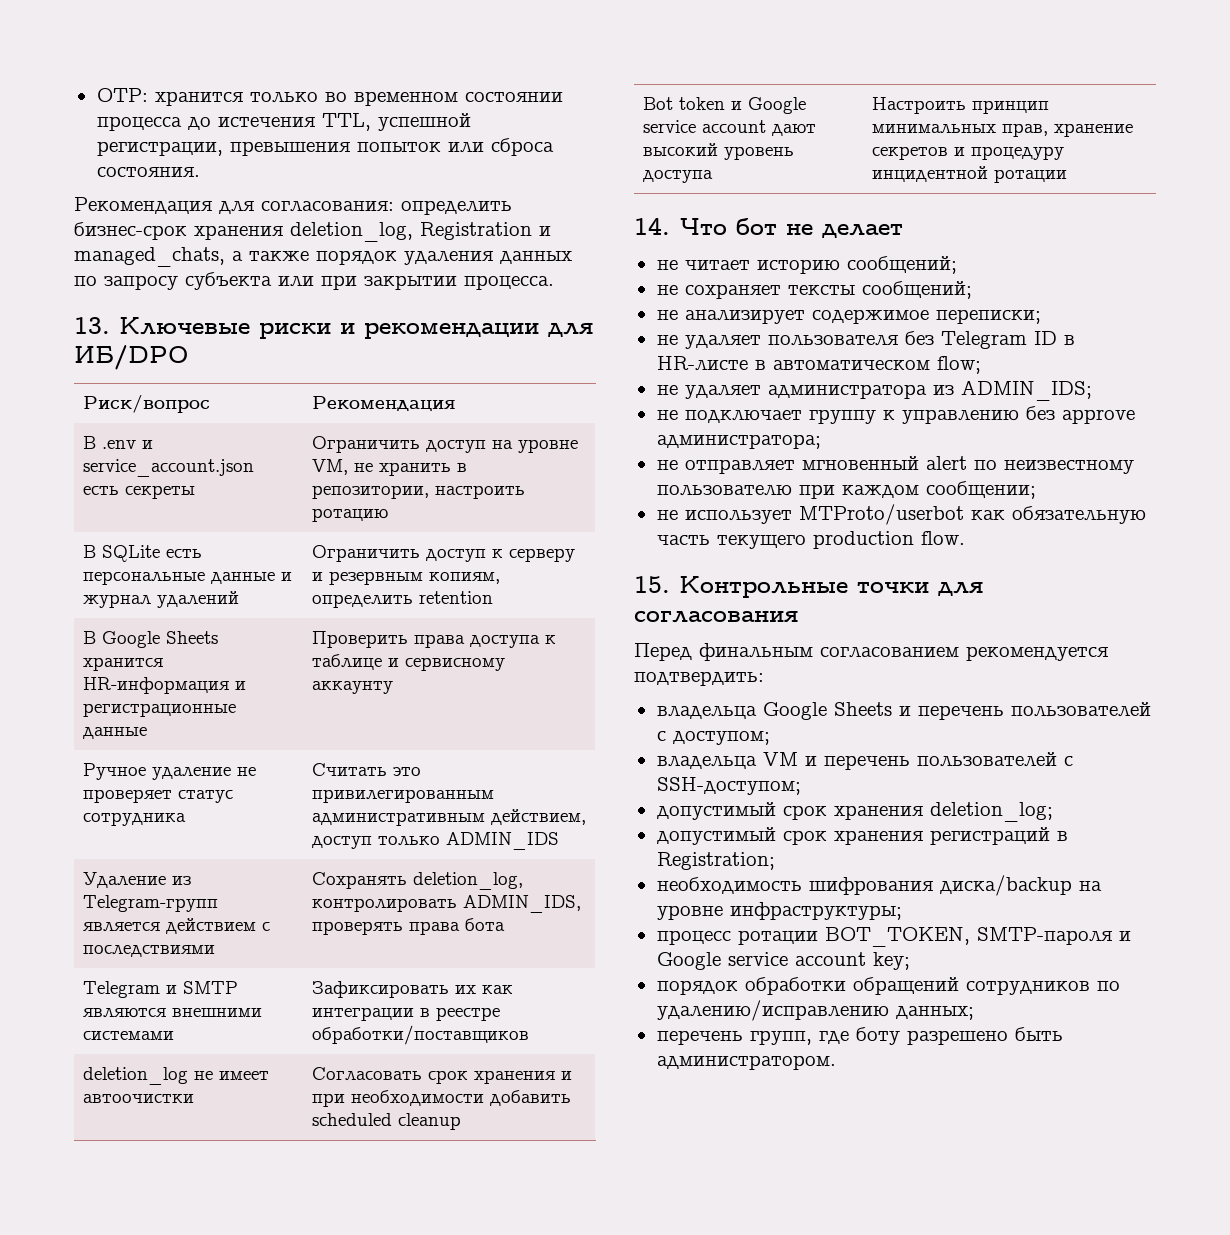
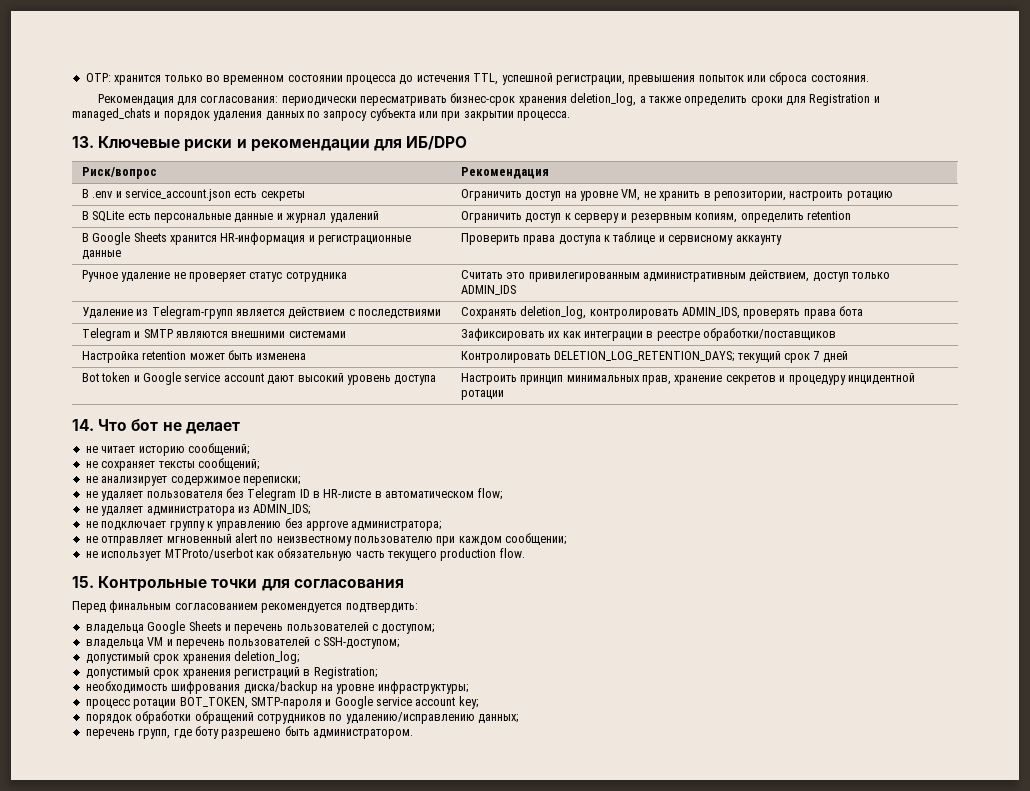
- Рекомендация для согласования: определить бизнес-срок хранения deletion_log, Registration и managed_chats, а также порядок удаления данных по запросу субъекта или при закрытии процесса.
+ Рекомендация для согласования: периодически пересматривать бизнес-срок хранения deletion_log, а также определить сроки для Registration и managed_chats и порядок удаления данных по запросу субъекта или при закрытии процесса.
- deletion_log не имеет автоочистки | Согласовать срок хранения и при необходимости добавить scheduled cleanup
+ Настройка retention может быть изменена | Контролировать DELETION_LOG_RETENTION_DAYS; текущий срок 7 дней

